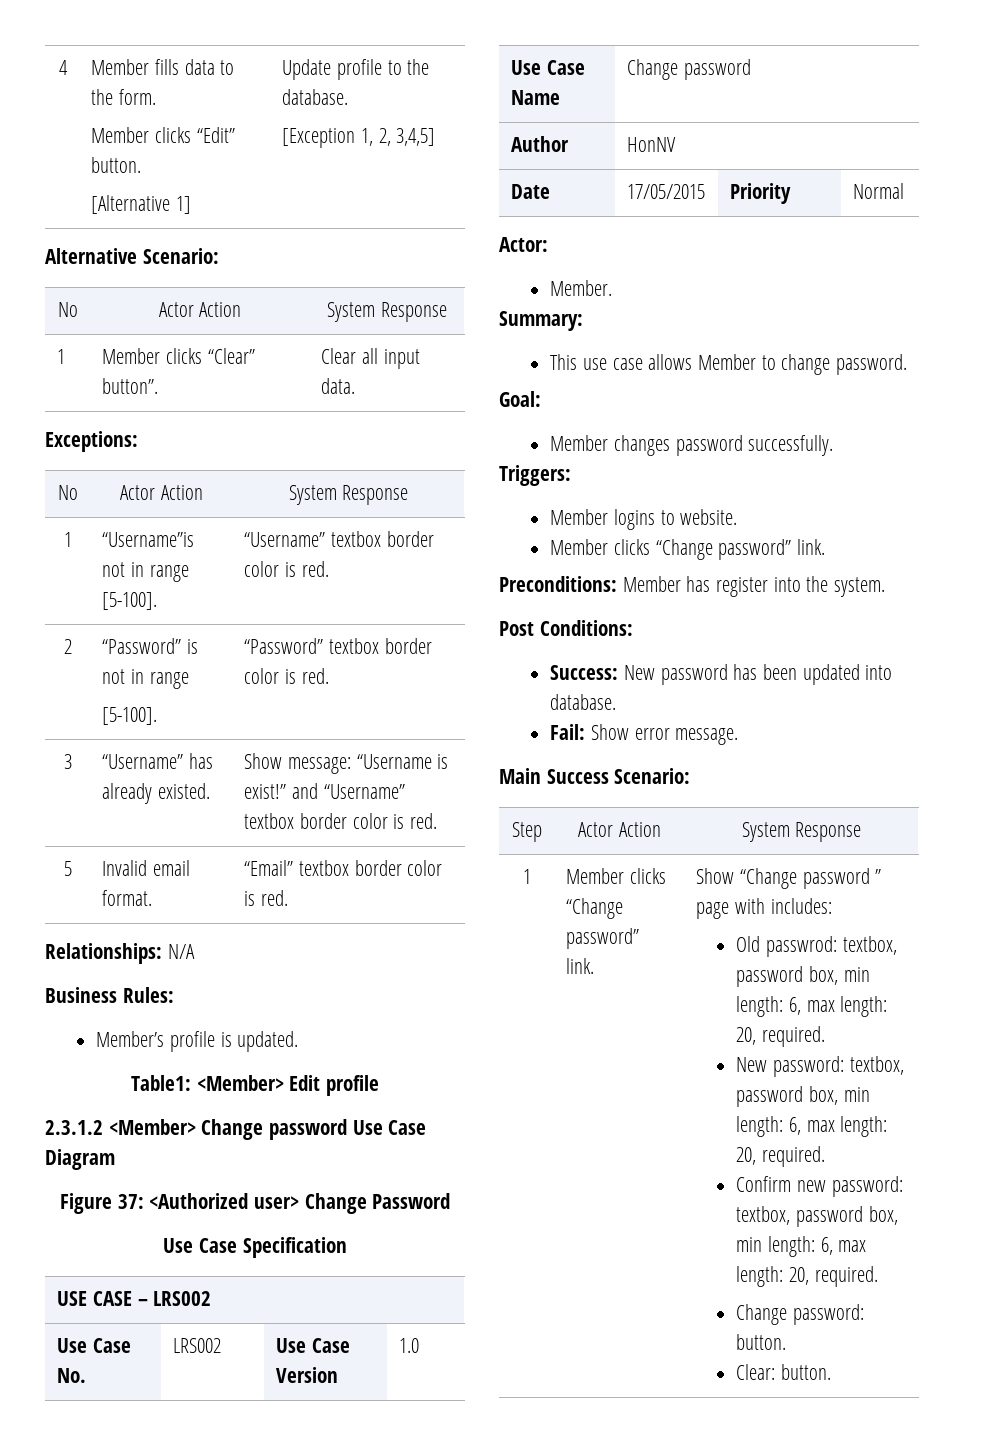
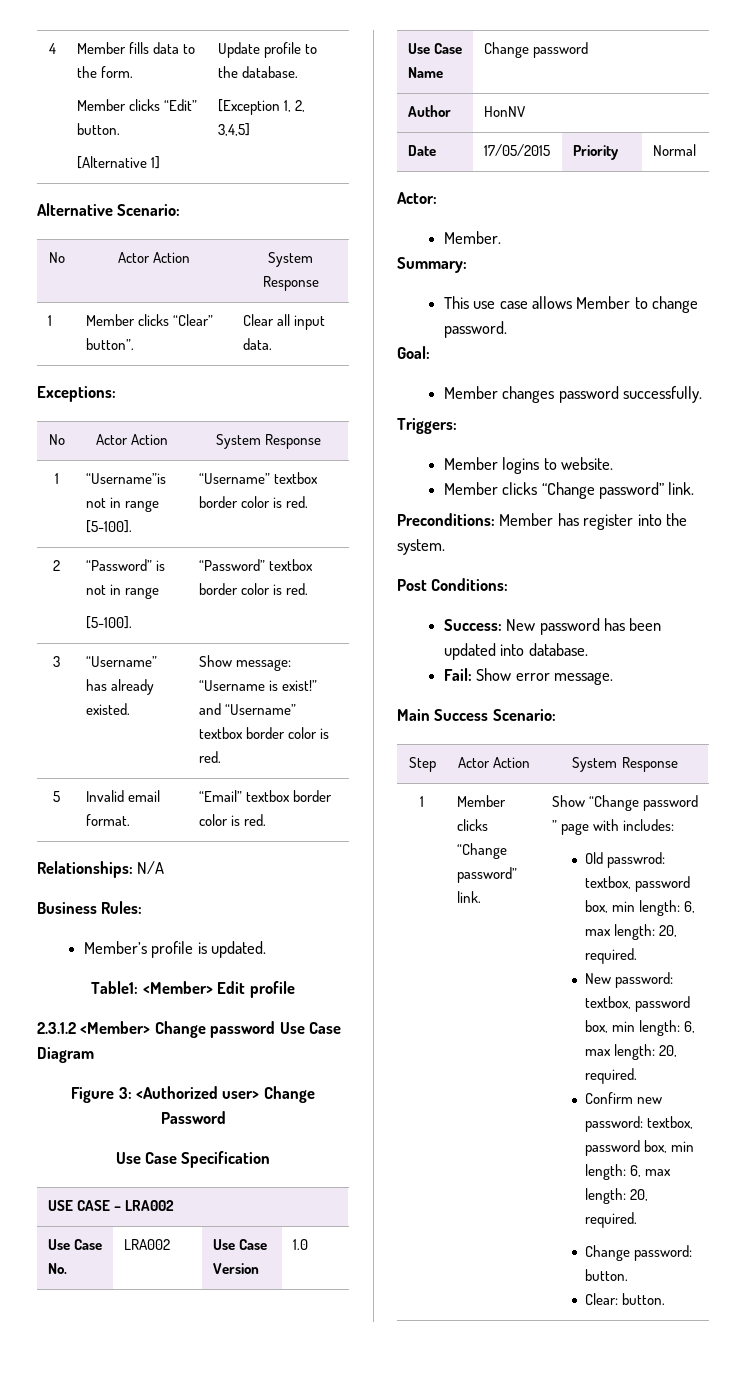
- Figure 37: <Authorized user> Change Password
+ Figure 3: <Authorized user> Change Password
- USE CASE – LRS002
+ USE CASE – LRA002
- Use Case No. | LRS002 | Use Case Version | 1.0
+ Use Case No. | LRA002 | Use Case Version | 1.0

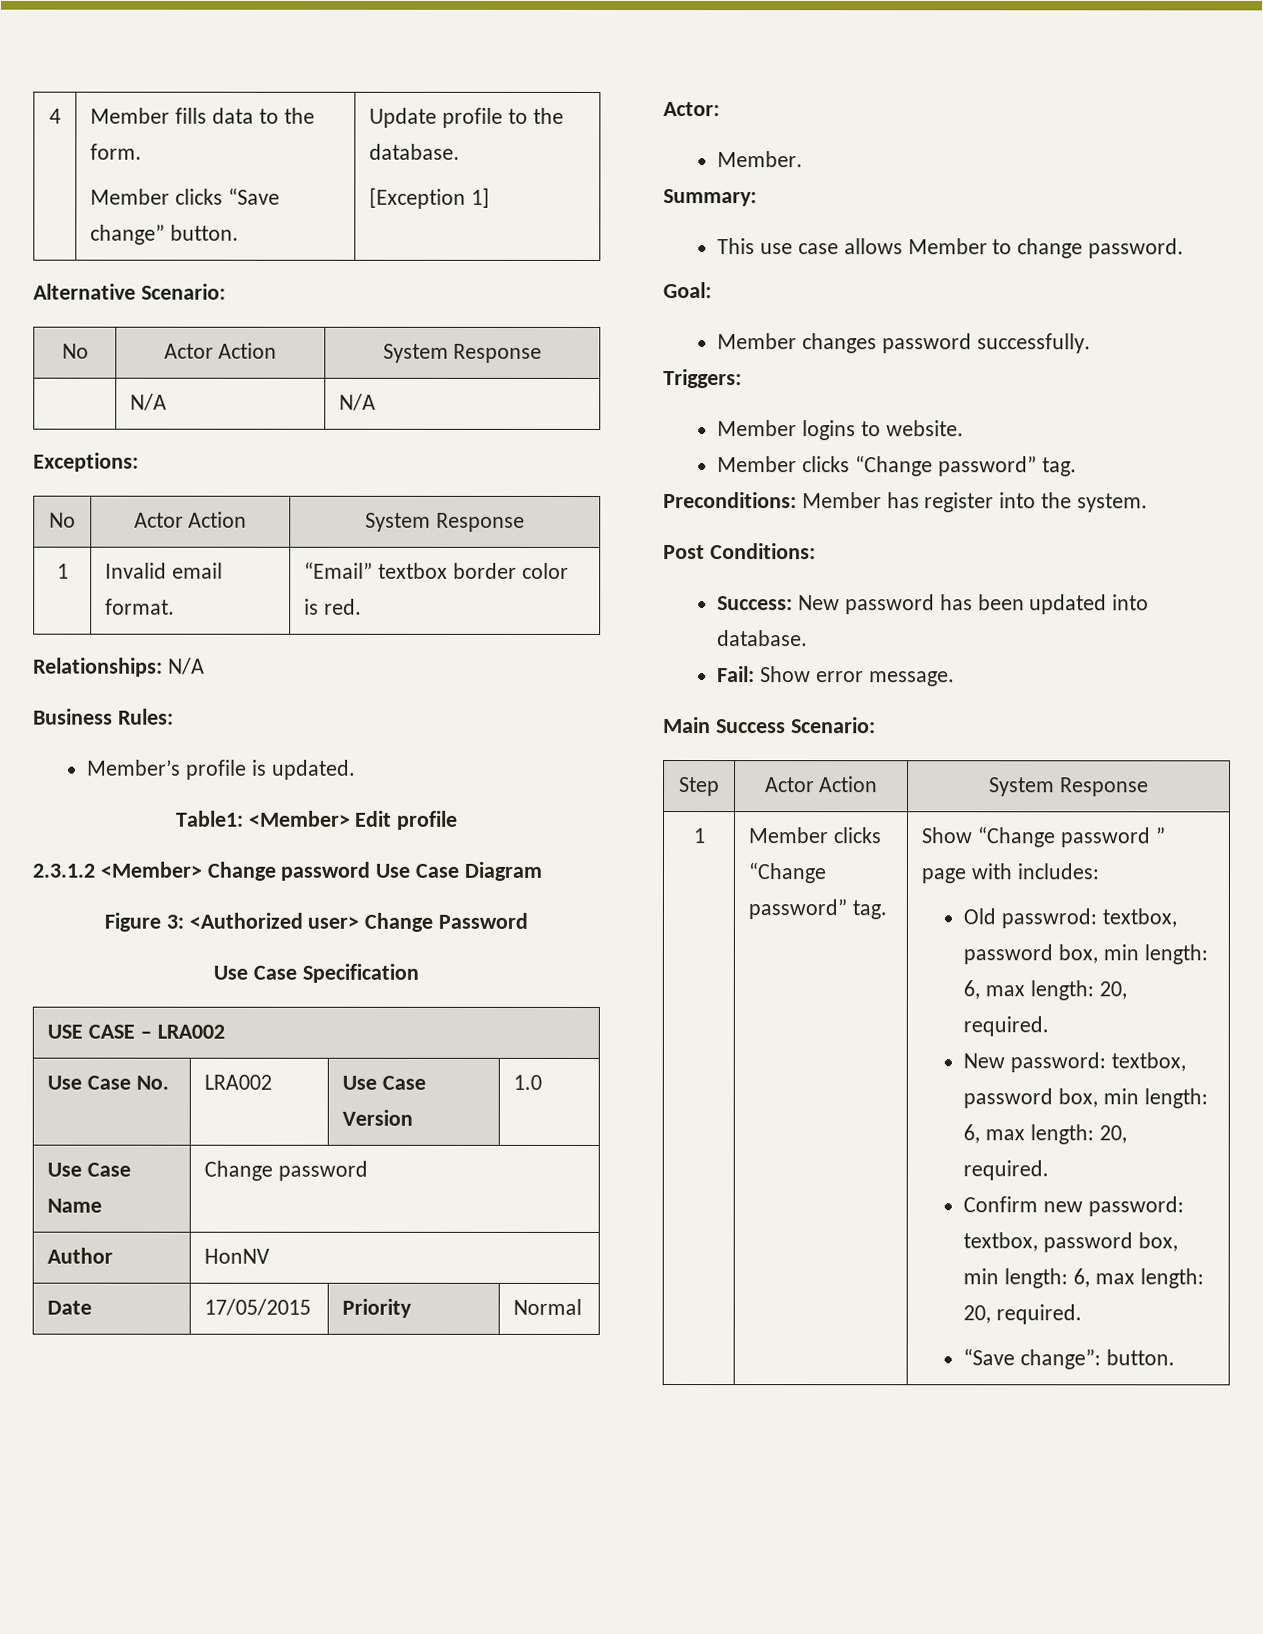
  4 | Member fills data to the form.
- Member clicks “Edit” button.
- [Alternative 1] | Update profile to the database.
- [Exception 1, 2, 3,4,5]
+ Member clicks “Save change” button. | Update profile to the database.
+ [Exception 1]
- 1 | Member clicks “Clear” button”. | Clear all input data.
+ | N/A | N/A
- 1 | “Username”is not in range [5-100]. | “Username” textbox border color is red.
- 2 | “Password” is not in range
- [5-100]. | “Password” textbox border color is red.
- 3 | “Username” has already existed. | Show message: “Username is exist!” and “Username” textbox border color is red.
- 5 | Invalid email format. | “Email” textbox border color is red.
+ 1 | Invalid email format. | “Email” textbox border color is red.
  Member logins to website.
- Member clicks “Change password” link.
+ Member clicks “Change password” tag.
- 1 | Member clicks “Change password” link.
+ 1 | Member clicks “Change password” tag.
- Change password: button.
- Clear: button.
+ “Save change”: button.

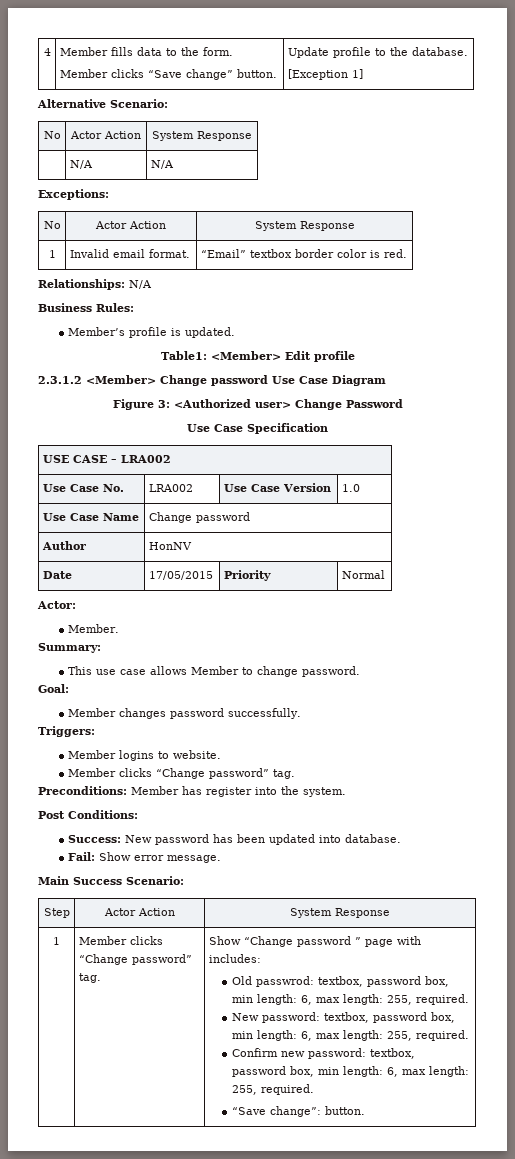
- Old passwrod: textbox, password box, min length: 6, max length: 20, required.
+ Old passwrod: textbox, password box, min length: 6, max length: 255, required.
- New password: textbox, password box, min length: 6, max length: 20, required.
+ New password: textbox, password box, min length: 6, max length: 255, required.
- Confirm new password: textbox, password box, min length: 6, max length: 20, required.
+ Confirm new password: textbox, password box, min length: 6, max length: 255, required.

